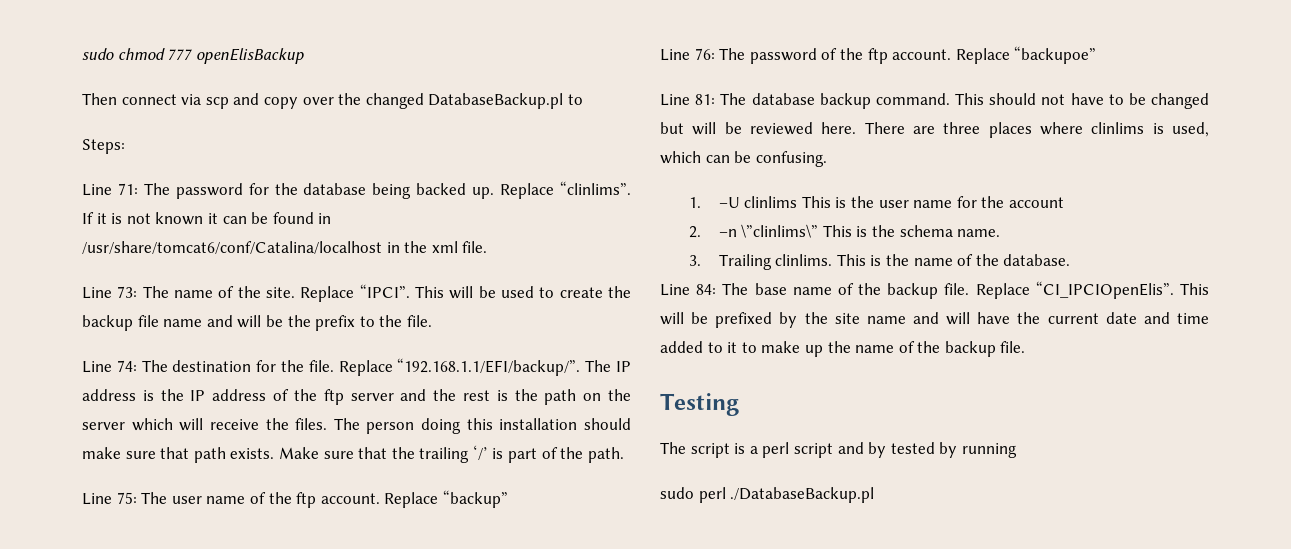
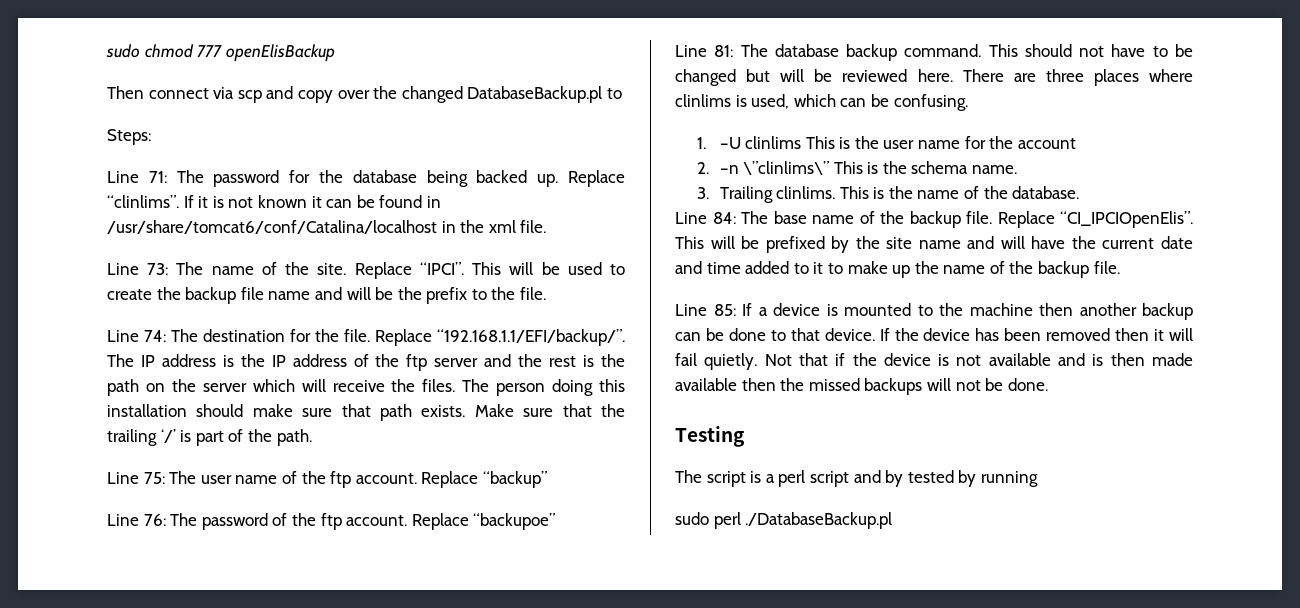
+ Line 85: If a device is mounted to the machine then another backup can be done to that device. If the device has been removed then it will fail quietly. Not that if the device is not available and is then made available then the missed backups will not be done.

